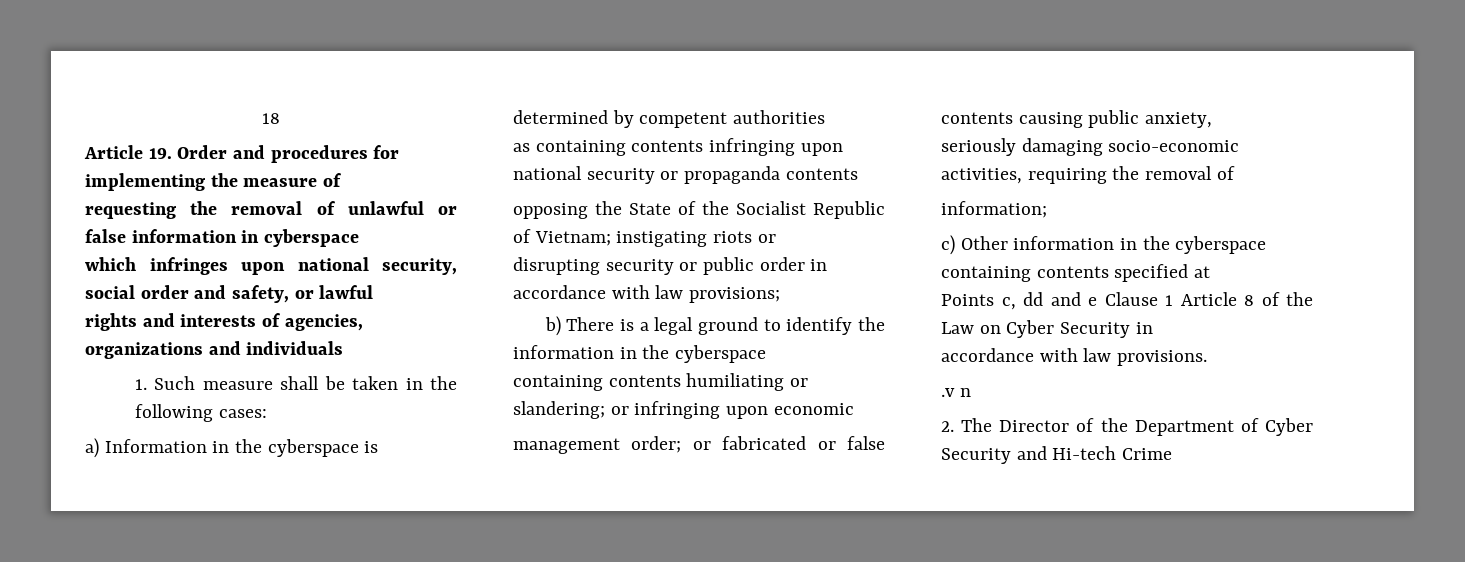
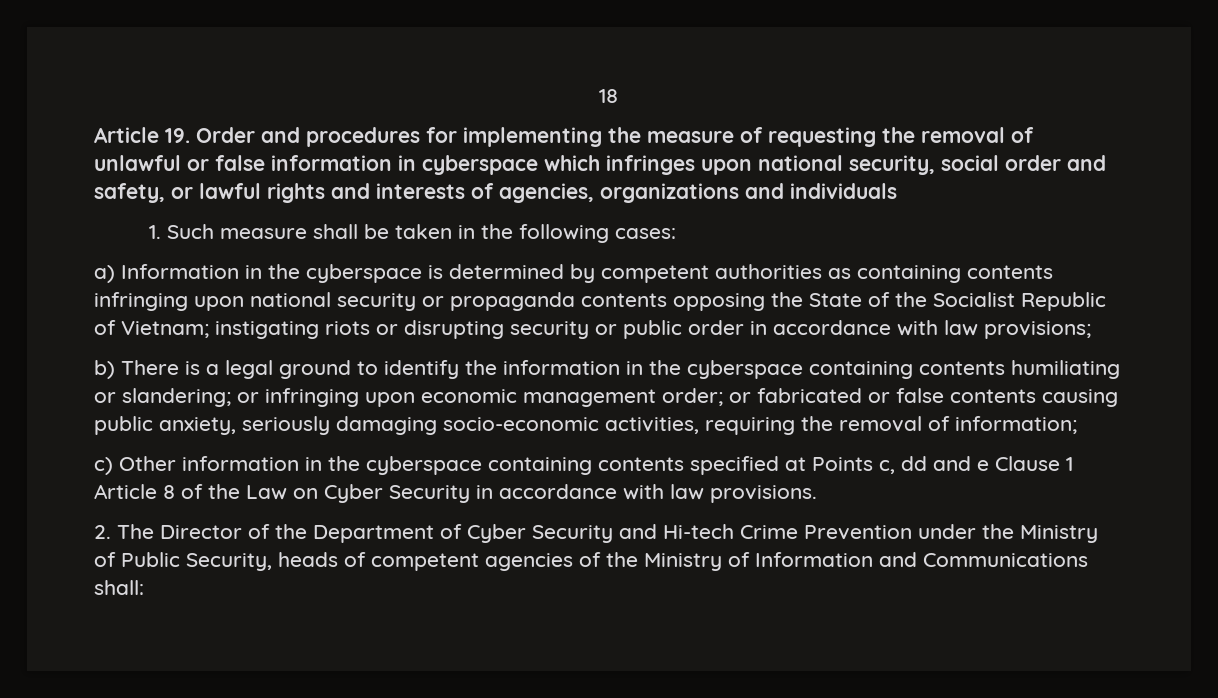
- Article 19. Order and procedures for implementing the measure of
- requesting the removal of unlawful or false information in cyberspace
- which infringes upon national security, social order and safety, or lawful
- rights and interests of agencies, organizations and individuals
+ Article 19. Order and procedures for implementing the measure of requesting the removal of unlawful or false information in cyberspace which infringes upon national security, social order and safety, or lawful rights and interests of agencies, organizations and individuals
- a) Information in the cyberspace is determined by competent authorities
- as containing contents infringing upon national security or propaganda contents
- opposing the State of the Socialist Republic of Vietnam; instigating riots or
- disrupting security or public order in accordance with law provisions;
+ a) Information in the cyberspace is determined by competent authorities as containing contents infringing upon national security or propaganda contents opposing the State of the Socialist Republic of Vietnam; instigating riots or disrupting security or public order in accordance with law provisions;
- b) There is a legal ground to identify the information in the cyberspace
- containing contents humiliating or slandering; or infringing upon economic
- management order; or fabricated or false contents causing public anxiety,
- seriously damaging socio-economic activities, requiring the removal of
- information;
+ b) There is a legal ground to identify the information in the cyberspace containing contents humiliating or slandering; or infringing upon economic management order; or fabricated or false contents causing public anxiety, seriously damaging socio-economic activities, requiring the removal of information;
- c) Other information in the cyberspace containing contents specified at
- Points c, dd and e Clause 1 Article 8 of the Law on Cyber Security in
- accordance with law provisions.
+ c) Other information in the cyberspace containing contents specified at Points c, dd and e Clause 1 Article 8 of the Law on Cyber Security in accordance with law provisions.
- .v n
- 2. The Director of the Department of Cyber Security and Hi-tech Crime
+ 2. The Director of the Department of Cyber Security and Hi-tech Crime Prevention under the Ministry of Public Security, heads of competent agencies of the Ministry of Information and Communications shall:

